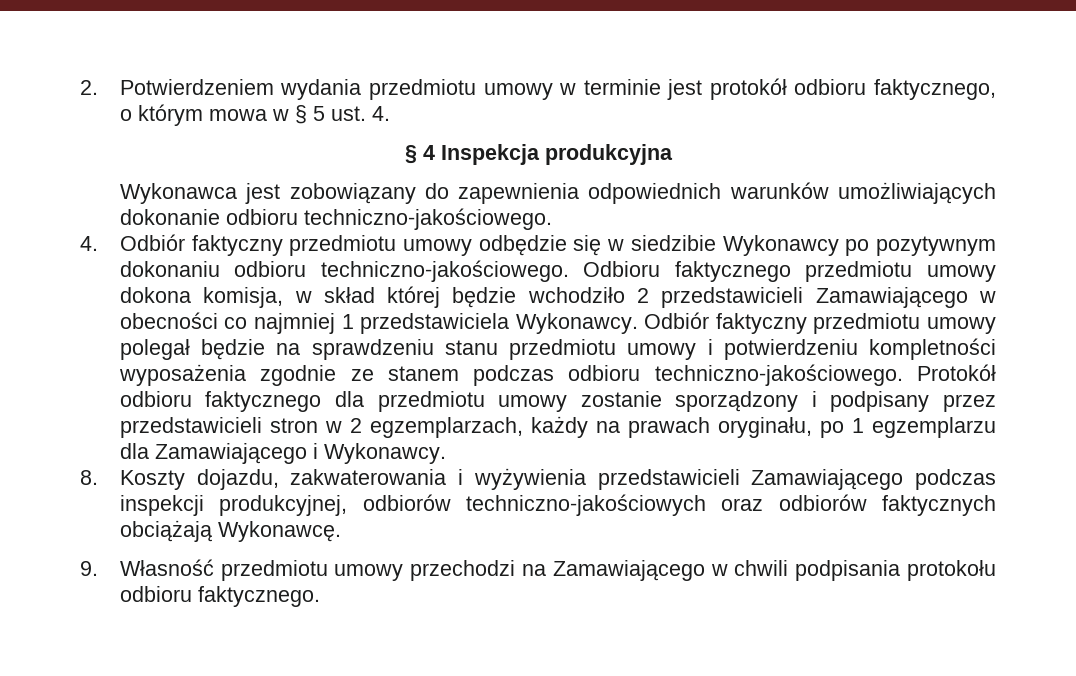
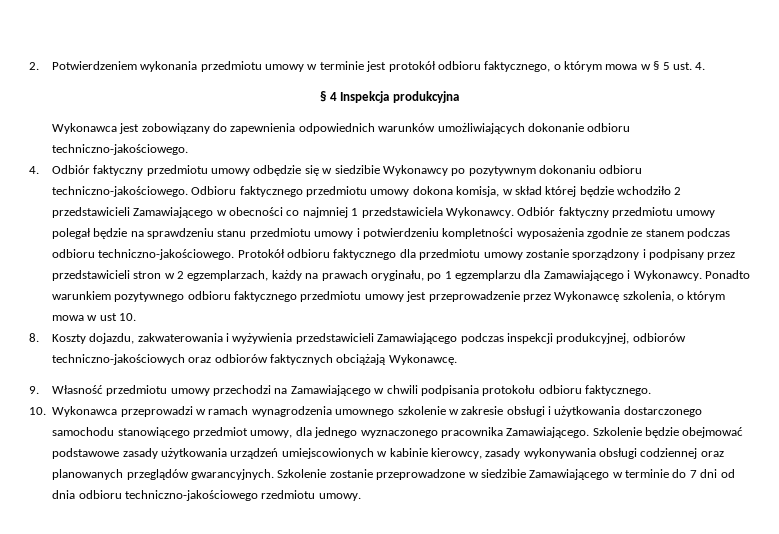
- 2. Potwierdzeniem wydania przedmiotu umowy w terminie jest protokół odbioru faktycznego, o którym mowa w § 5 ust. 4.
+ 2. Potwierdzeniem wykonania przedmiotu umowy w terminie jest protokół odbioru faktycznego, o którym mowa w § 5 ust. 4.
+ Ponadto warunkiem pozytywnego odbioru faktycznego przedmiotu umowy jest przeprowadzenie przez Wykonawcę szkolenia, o którym mowa w ust 10.
+ 10. Wykonawca przeprowadzi w ramach wynagrodzenia umownego szkolenie w zakresie obsługi i użytkowania dostarczonego samochodu stanowiącego przedmiot umowy, dla jednego wyznaczonego pracownika Zamawiającego. Szkolenie będzie obejmować podstawowe zasady użytkowania urządzeń umiejscowionych w kabinie kierowcy, zasady wykonywania obsługi codziennej oraz planowanych przeglądów gwarancyjnych. Szkolenie zostanie przeprowadzone w siedzibie Zamawiającego w terminie do 7 dni od dnia odbioru techniczno-jakościowego rzedmiotu umowy.

